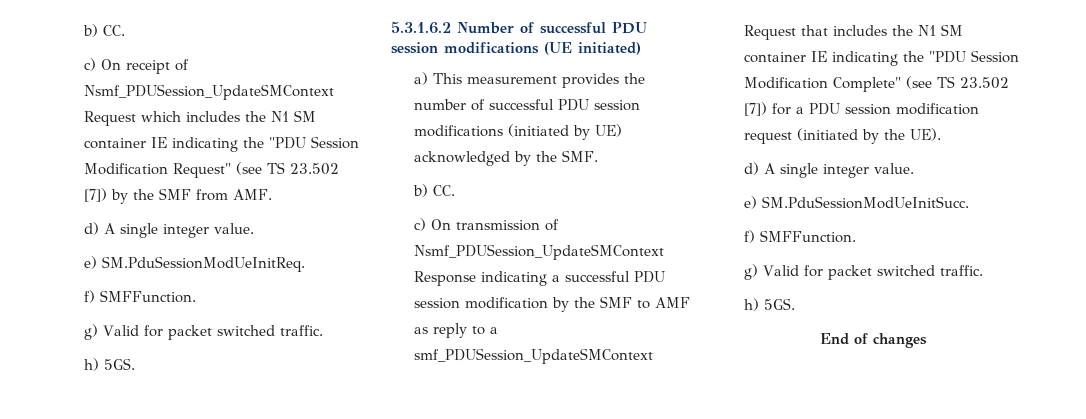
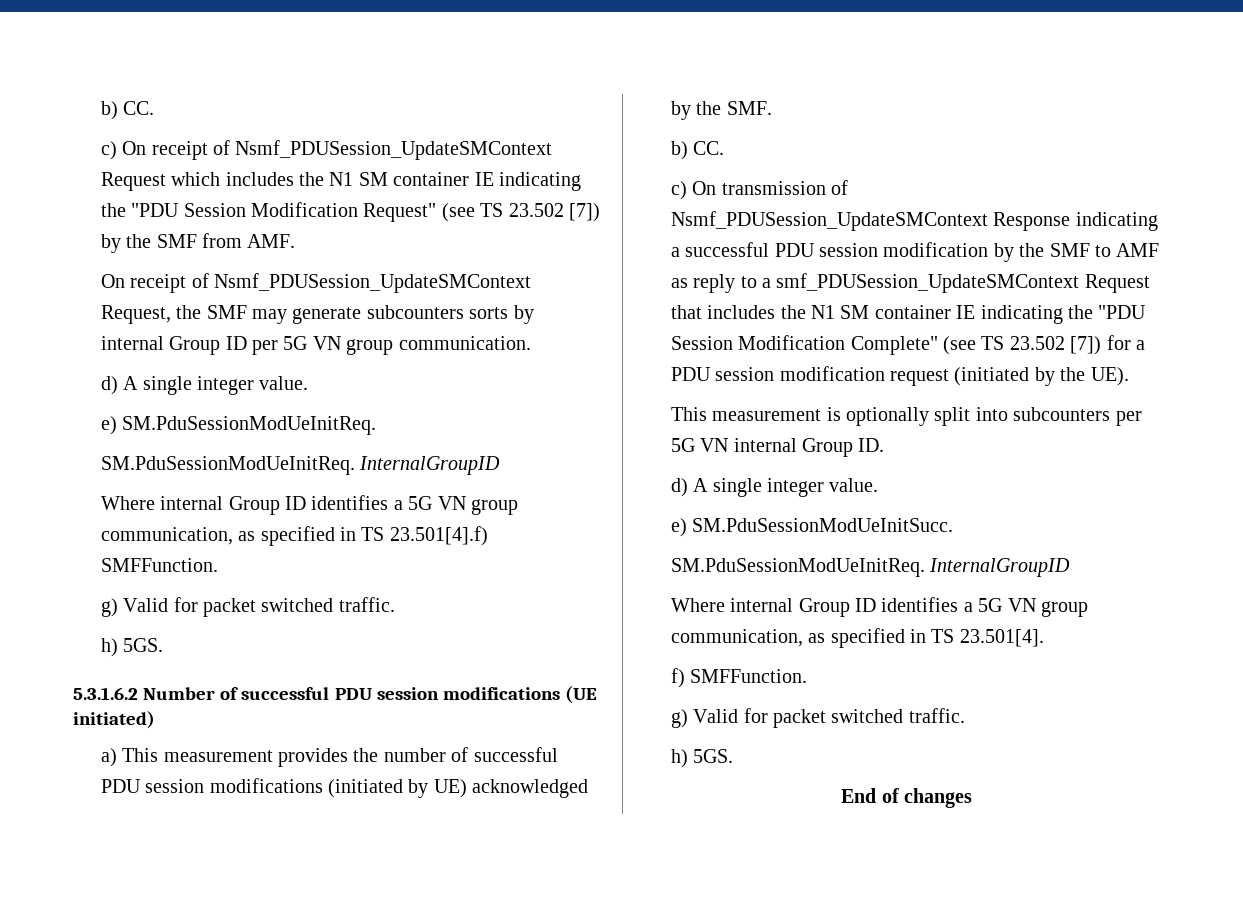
+ On receipt of Nsmf_PDUSession_UpdateSMContext Request, the SMF may generate subcounters sorts by internal Group ID per 5G VN group communication.
  e) SM.PduSessionModUeInitReq.
- f) SMFFunction.
+ SM.PduSessionModUeInitReq. InternalGroupID
+ Where internal Group ID identifies a 5G VN group communication, as specified in TS 23.501[4].f) SMFFunction.
+ This measurement is optionally split into subcounters per 5G VN internal Group ID.
  e) SM.PduSessionModUeInitSucc.
+ SM.PduSessionModUeInitReq. InternalGroupID
+ Where internal Group ID identifies a 5G VN group communication, as specified in TS 23.501[4].

